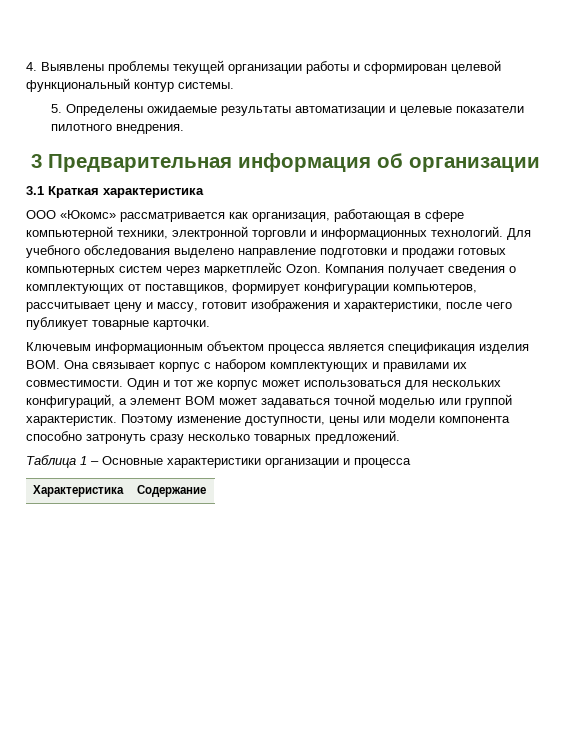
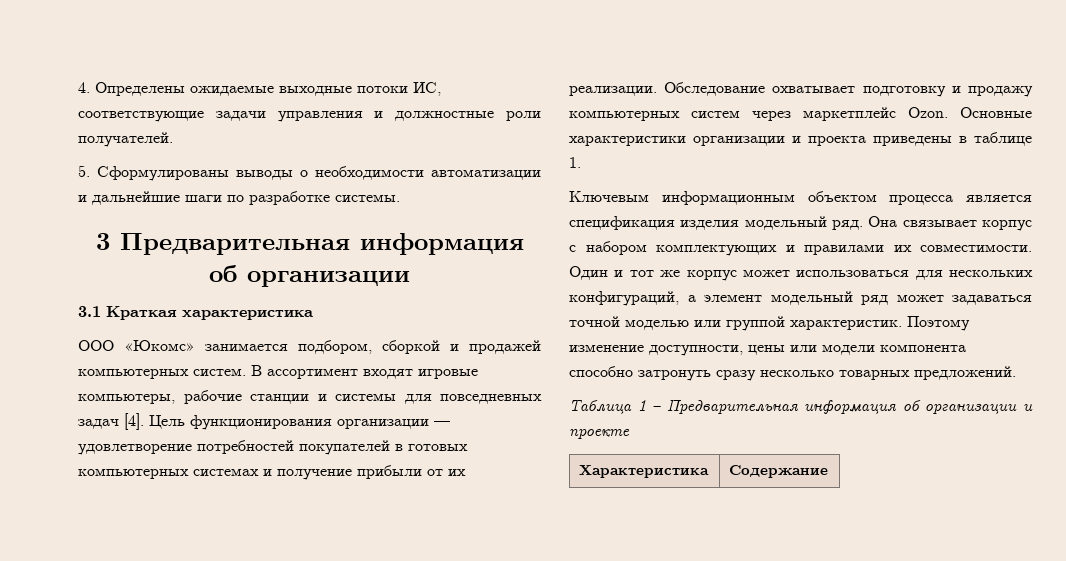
- 4. Выявлены проблемы текущей организации работы и сформирован целевой функциональный контур системы.
- 5. Определены ожидаемые результаты автоматизации и целевые показатели пилотного внедрения.
+ 4. Определены ожидаемые выходные потоки ИС, соответствующие задачи управления и должностные роли получателей.
+ 5. Сформулированы выводы о необходимости автоматизации и дальнейшие шаги по разработке системы.
- ООО «Юкомс» рассматривается как организация, работающая в сфере компьютерной техники, электронной торговли и информационных технологий. Для учебного обследования выделено направление подготовки и продажи готовых компьютерных систем через маркетплейс Ozon.
+ ООО «Юкомс» занимается подбором, сборкой и продажей компьютерных систем. В ассортимент входят игровые компьютеры, рабочие станции и системы для повседневных задач [4]. Цель функционирования организации — удовлетворение потребностей покупателей в готовых компьютерных системах и получение прибыли от их реализации. Обследование охватывает подготовку и продажу компьютерных систем через маркетплейс Ozon.
- Компания получает сведения о комплектующих от поставщиков, формирует конфигурации компьютеров, рассчитывает цену и массу, готовит изображения и характеристики, после чего публикует товарные карточки.
+ Основные характеристики организации и проекта приведены в таблице 1.
- Ключевым информационным объектом процесса является спецификация изделия BOM. Она связывает корпус с набором комплектующих и правилами их совместимости.
+ Ключевым информационным объектом процесса является спецификация изделия модельный ряд. Она связывает корпус с набором комплектующих и правилами их совместимости.
- Один и тот же корпус может использоваться для нескольких конфигураций, а элемент BOM может задаваться точной моделью или группой характеристик.
+ Один и тот же корпус может использоваться для нескольких конфигураций, а элемент модельный ряд может задаваться точной моделью или группой характеристик.
- Таблица 1 – Основные характеристики организации и процесса
+ Таблица 1 – Предварительная информация об организации и проекте

